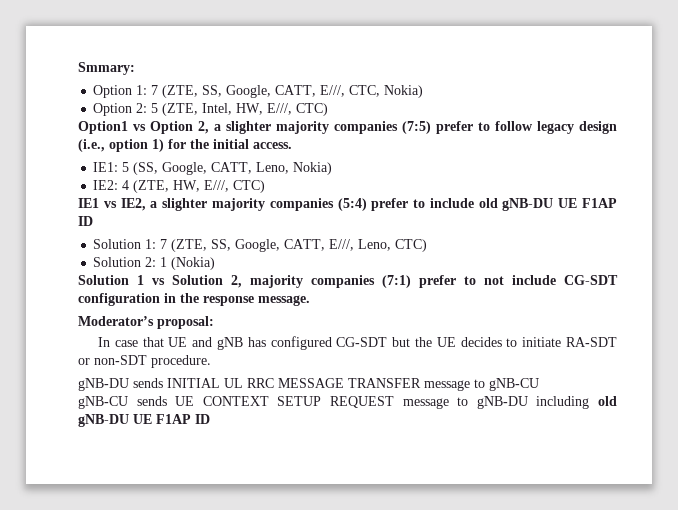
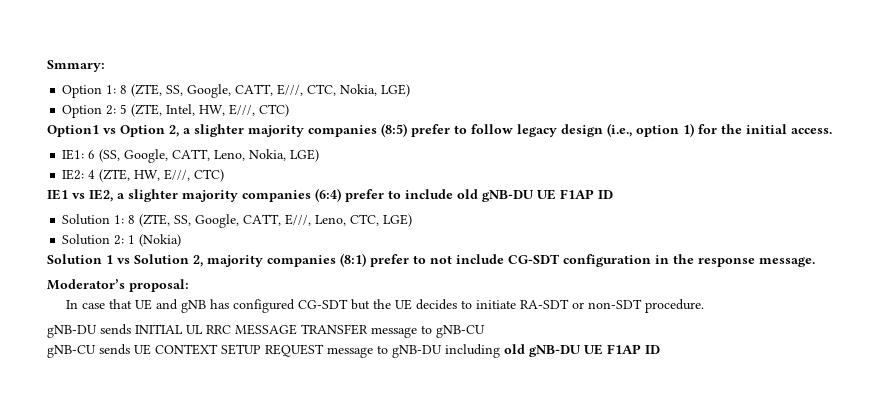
- Option 1: 7 (ZTE, SS, Google, CATT, E///, CTC, Nokia)
+ Option 1: 8 (ZTE, SS, Google, CATT, E///, CTC, Nokia, LGE)
- Option1 vs Option 2, a slighter majority companies (7:5) prefer to follow legacy design (i.e., option 1) for the initial access.
+ Option1 vs Option 2, a slighter majority companies (8:5) prefer to follow legacy design (i.e., option 1) for the initial access.
- IE1: 5 (SS, Google, CATT, Leno, Nokia)
+ IE1: 6 (SS, Google, CATT, Leno, Nokia, LGE)
- IE1 vs IE2, a slighter majority companies (5:4) prefer to include old gNB-DU UE F1AP ID
+ IE1 vs IE2, a slighter majority companies (6:4) prefer to include old gNB-DU UE F1AP ID
- Solution 1: 7 (ZTE, SS, Google, CATT, E///, Leno, CTC)
+ Solution 1: 8 (ZTE, SS, Google, CATT, E///, Leno, CTC, LGE)
- Solution 1 vs Solution 2, majority companies (7:1) prefer to not include CG-SDT configuration in the response message.
+ Solution 1 vs Solution 2, majority companies (8:1) prefer to not include CG-SDT configuration in the response message.

